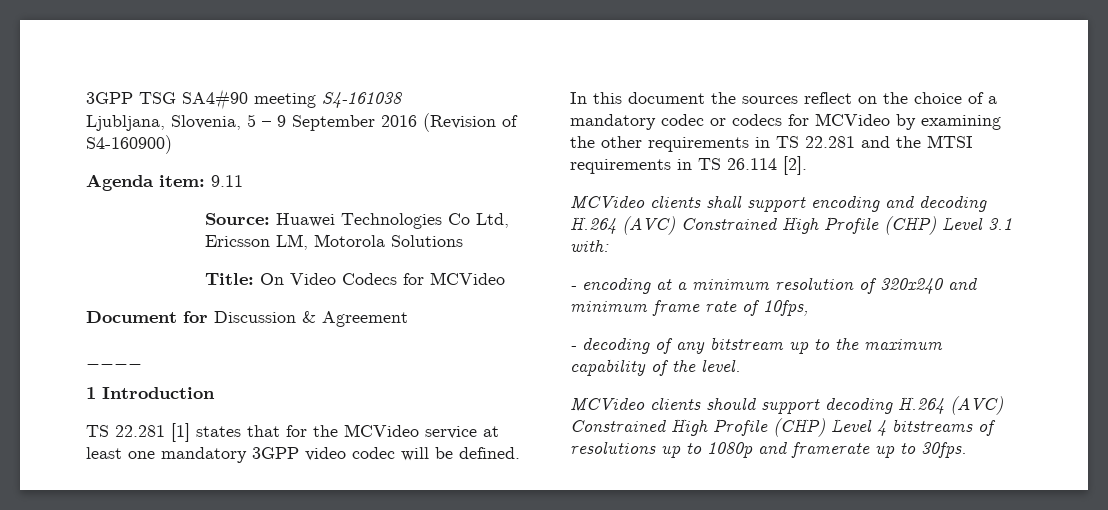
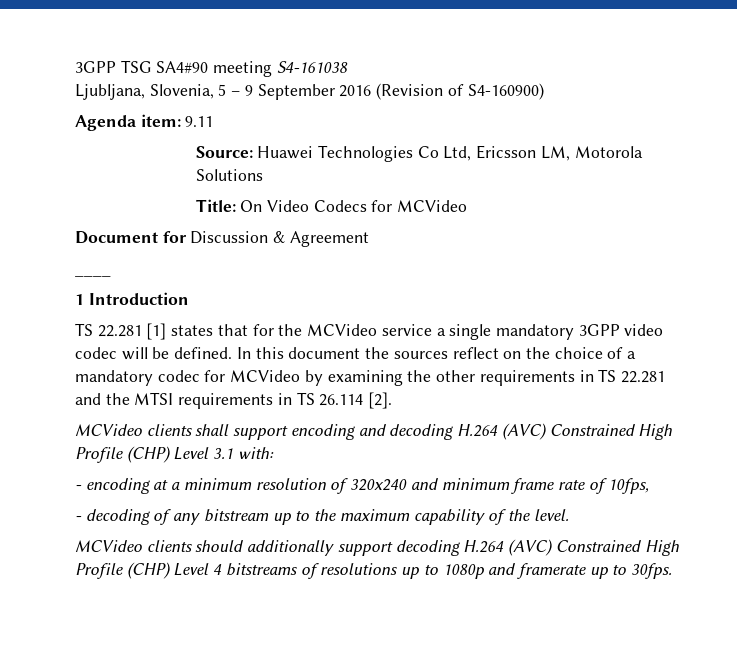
- TS 22.281 [1] states that for the MCVideo service at least one mandatory 3GPP video codec will be defined.
+ TS 22.281 [1] states that for the MCVideo service a single mandatory 3GPP video codec will be defined.
- In this document the sources reflect on the choice of a mandatory codec or codecs for MCVideo by examining the other requirements in TS 22.281 and the MTSI requirements in TS 26.114 [2].
+ In this document the sources reflect on the choice of a mandatory codec for MCVideo by examining the other requirements in TS 22.281 and the MTSI requirements in TS 26.114 [2].
- MCVideo clients should support decoding H.264 (AVC) Constrained High Profile (CHP) Level 4 bitstreams of resolutions up to 1080p and framerate up to 30fps.
+ MCVideo clients should additionally support decoding H.264 (AVC) Constrained High Profile (CHP) Level 4 bitstreams of resolutions up to 1080p and framerate up to 30fps.

